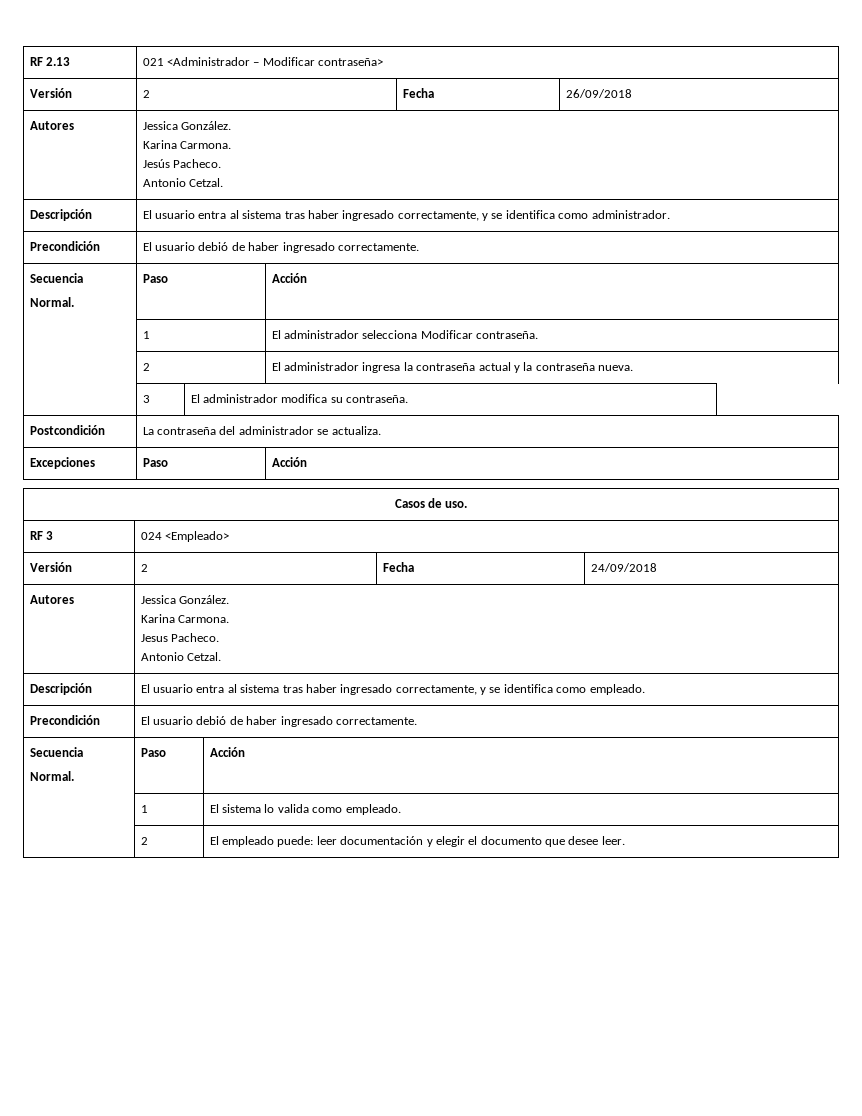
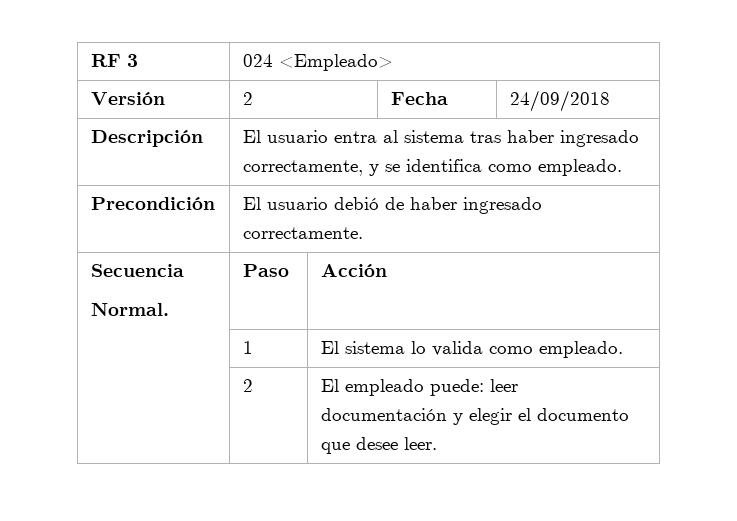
- RF 2.13 | 021 <Administrador – Modificar contraseña>
- Versión | 2 | Fecha | 26/09/2018
- Autores | Jessica González.
- Karina Carmona.
- Jesús Pacheco.
- Antonio Cetzal.
- Descripción | El usuario entra al sistema tras haber ingresado correctamente, y se identifica como administrador.
- Precondición | El usuario debió de haber ingresado correctamente.
- Secuencia
- Normal. | Paso | Acción
- | 1 | El administrador selecciona Modificar contraseña.
- | 2 | El administrador ingresa la contraseña actual y la contraseña nueva.
- | 3 | El administrador modifica su contraseña.
- Postcondición | La contraseña del administrador se actualiza.
- Excepciones | Paso | Acción
- Casos de uso.
  Versión | 2 | Fecha | 24/09/2018
- Autores | Jessica González.
- Karina Carmona.
- Jesus Pacheco.
- Antonio Cetzal.

